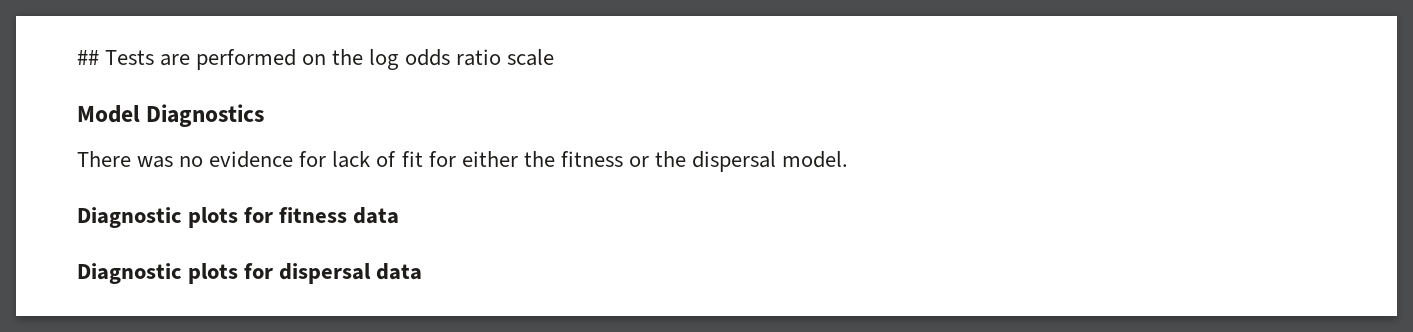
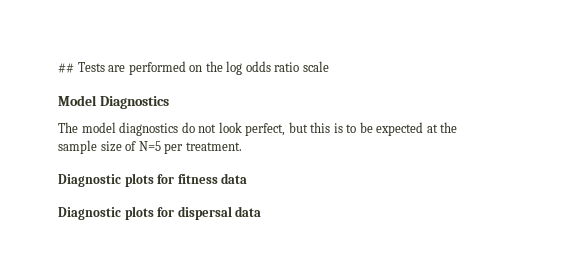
- There was no evidence for lack of fit for either the fitness or the dispersal model.
+ The model diagnostics do not look perfect, but this is to be expected at the sample size of N=5 per treatment.

